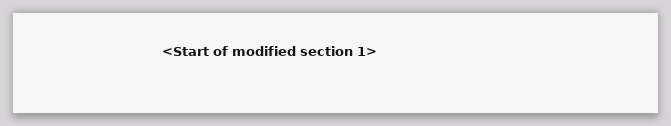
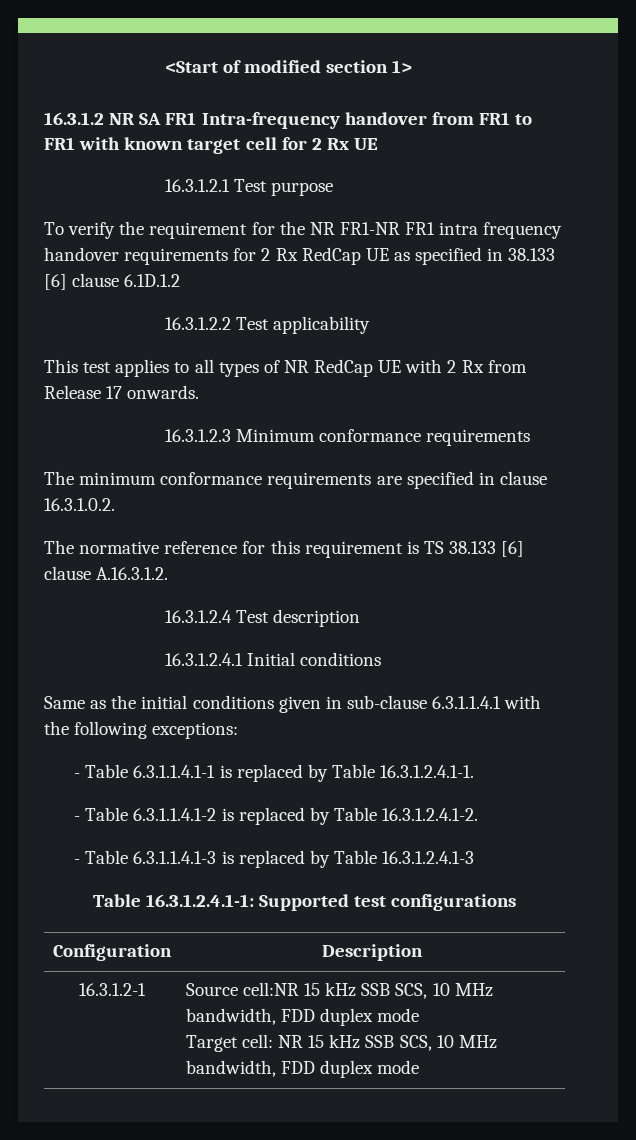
+ 16.3.1.2 NR SA FR1 Intra-frequency handover from FR1 to FR1 with known target cell for 2 Rx UE
+ 16.3.1.2.1 Test purpose
+ To verify the requirement for the NR FR1-NR FR1 intra frequency handover requirements for 2 Rx RedCap UE as specified in 38.133 [6] clause 6.1D.1.2
+ 16.3.1.2.2 Test applicability
+ This test applies to all types of NR RedCap UE with 2 Rx from Release 17 onwards.
+ 16.3.1.2.3 Minimum conformance requirements
+ The minimum conformance requirements are specified in clause 16.3.1.0.2.
+ The normative reference for this requirement is TS 38.133 [6] clause A.16.3.1.2.
+ 16.3.1.2.4 Test description
+ 16.3.1.2.4.1 Initial conditions
+ Same as the initial conditions given in sub-clause 6.3.1.1.4.1 with the following exceptions:
+ - Table 6.3.1.1.4.1-1 is replaced by Table 16.3.1.2.4.1-1.
+ - Table 6.3.1.1.4.1-2 is replaced by Table 16.3.1.2.4.1-2.
+ - Table 6.3.1.1.4.1-3 is replaced by Table 16.3.1.2.4.1-3
+ Table 16.3.1.2.4.1-1: Supported test configurations
+ Configuration | Description
+ 16.3.1.2-1 | Source cell:NR 15 kHz SSB SCS, 10 MHz bandwidth, FDD duplex mode
+ Target cell: NR 15 kHz SSB SCS, 10 MHz bandwidth, FDD duplex mode

